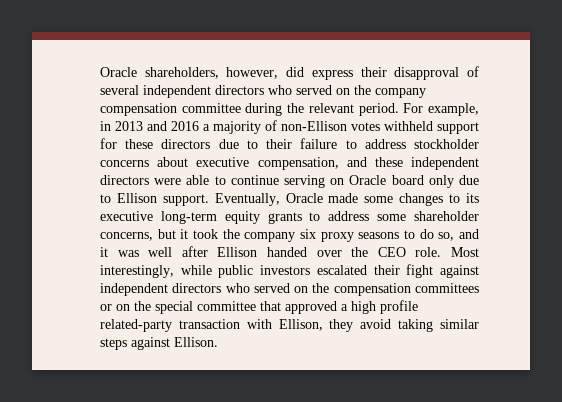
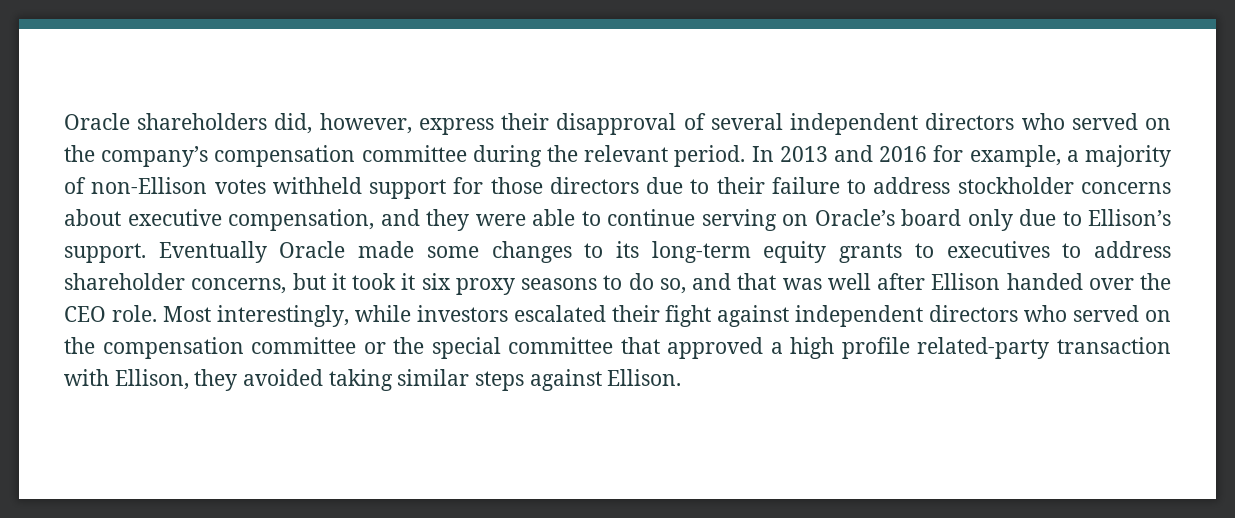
- Oracle shareholders, however, did express their disapproval of several independent directors who served on the company compensation committee during the relevant period.
+ Oracle shareholders did, however, express their disapproval of several independent directors who served on the company’s compensation committee during the relevant period.
- For example, in 2013 and 2016 a majority of non-Ellison votes withheld support for these directors due to their failure to address stockholder concerns about executive compensation, and these independent directors were able to continue serving on Oracle board only due to Ellison support. Eventually, Oracle made some changes to its executive long-term equity grants to address some shareholder concerns, but it took the company six proxy seasons to do so, and it was well after Ellison handed over the CEO role.
+ In 2013 and 2016 for example, a majority of non-Ellison votes withheld support for those directors due to their failure to address stockholder concerns about executive compensation, and they were able to continue serving on Oracle’s board only due to Ellison’s support. Eventually Oracle made some changes to its long-term equity grants to executives to address shareholder concerns, but it took it six proxy seasons to do so, and that was well after Ellison handed over the CEO role.
- Most interestingly, while public investors escalated their fight against independent directors who served on the compensation committees or on the special committee that approved a high profile related-party transaction with Ellison, they avoid taking similar steps against Ellison.
+ Most interestingly, while investors escalated their fight against independent directors who served on the compensation committee or the special committee that approved a high profile related-party transaction with Ellison, they avoided taking similar steps against Ellison.

